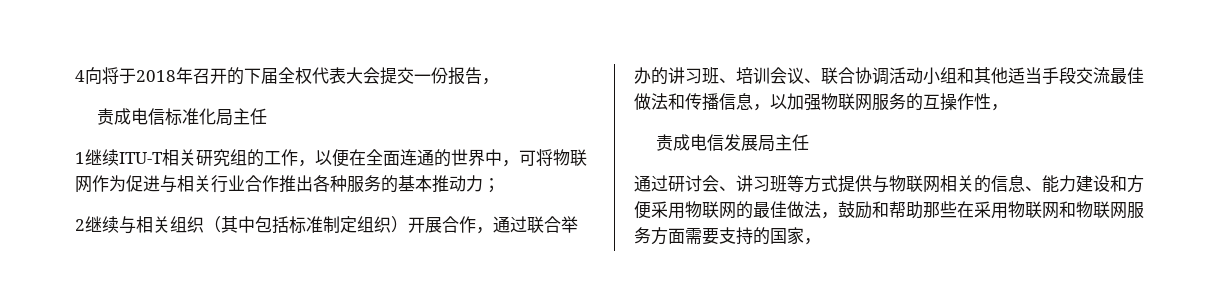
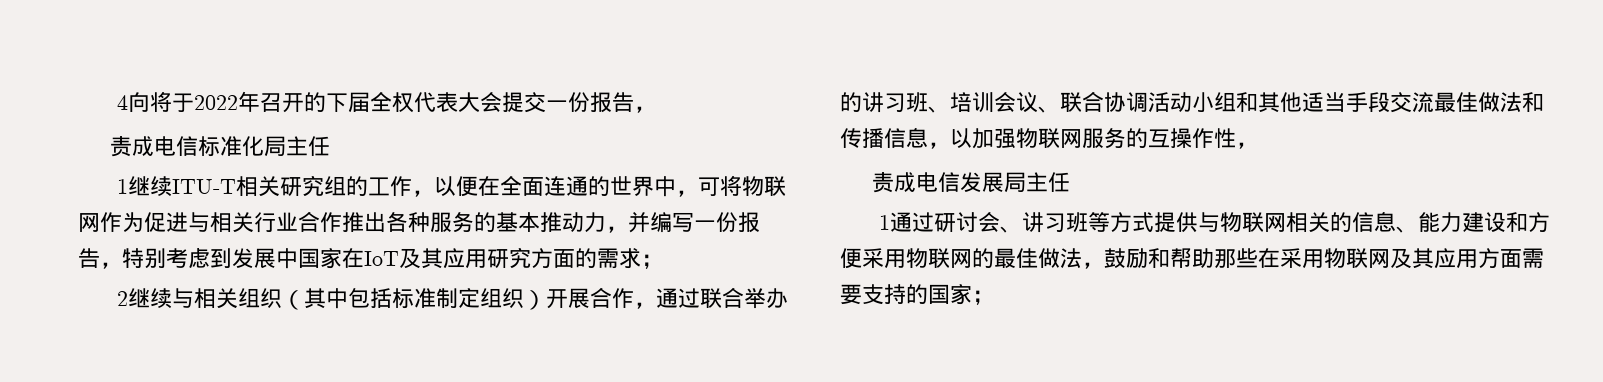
- 4向将于2018年召开的下届全权代表大会提交一份报告，
+ 4向将于2022年召开的下届全权代表大会提交一份报告，
- 1继续ITU-T相关研究组的工作，以便在全面连通的世界中，可将物联网作为促进与相关行业合作推出各种服务的基本推动力；
+ 1继续ITU-T相关研究组的工作，以便在全面连通的世界中，可将物联网作为促进与相关行业合作推出各种服务的基本推动力，并编写一份报告，特别考虑到发展中国家在IoT及其应用研究方面的需求；
- 通过研讨会、讲习班等方式提供与物联网相关的信息、能力建设和方便采用物联网的最佳做法，鼓励和帮助那些在采用物联网和物联网服务方面需要支持的国家，
+ 1通过研讨会、讲习班等方式提供与物联网相关的信息、能力建设和方便采用物联网的最佳做法，鼓励和帮助那些在采用物联网及其应用方面需要支持的国家；

